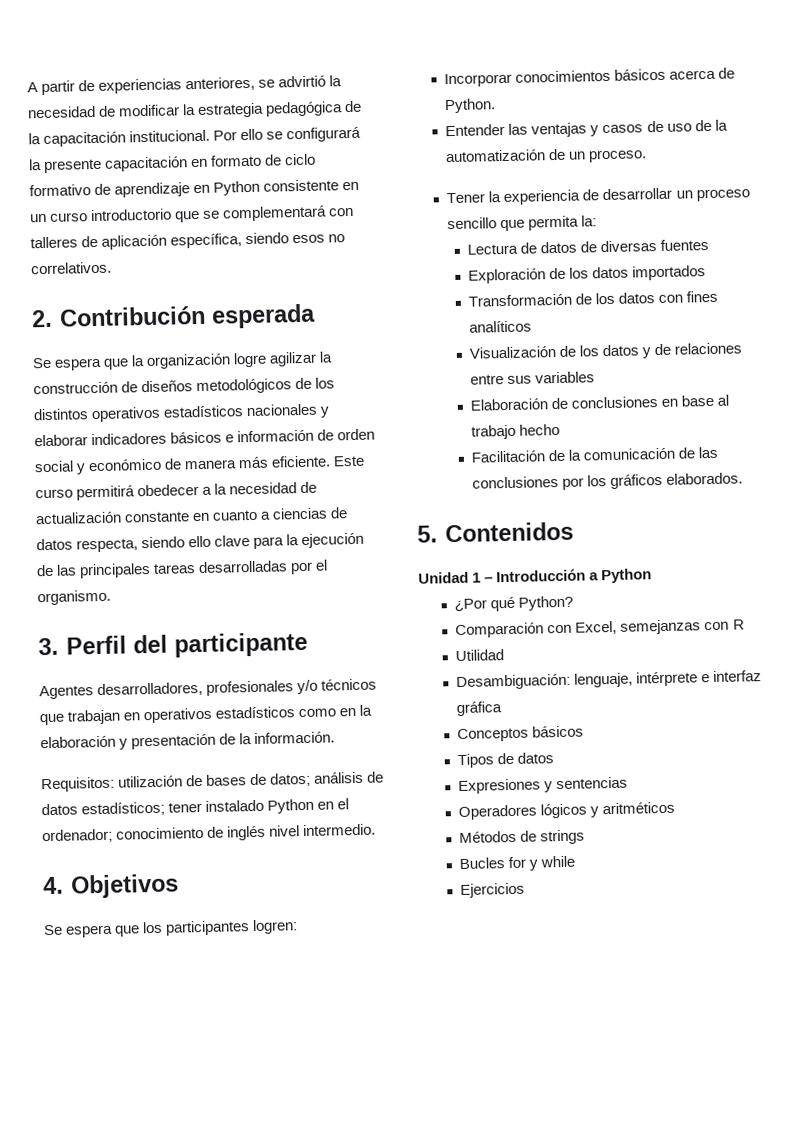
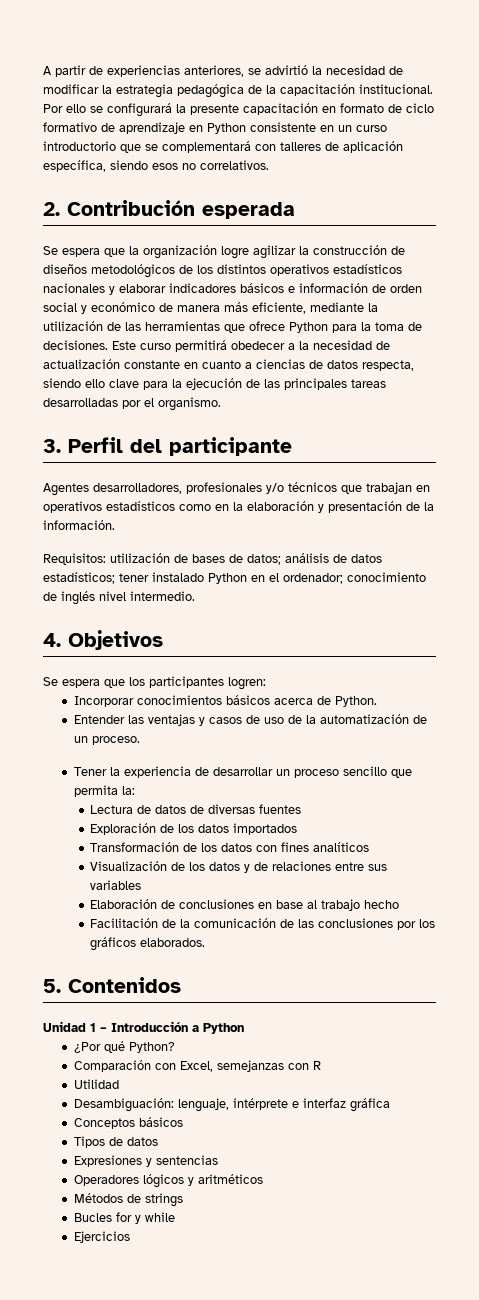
- Se espera que la organización logre agilizar la construcción de diseños metodológicos de los distintos operativos estadísticos nacionales y elaborar indicadores básicos e información de orden social y económico de manera más eficiente.
+ Se espera que la organización logre agilizar la construcción de diseños metodológicos de los distintos operativos estadísticos nacionales y elaborar indicadores básicos e información de orden social y económico de manera más eficiente, mediante la utilización de las herramientas que ofrece Python para la toma de decisiones.

